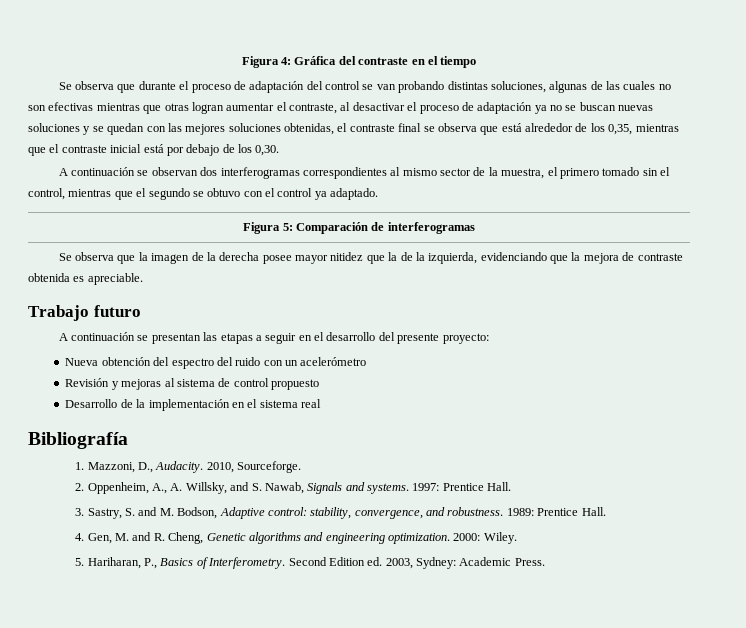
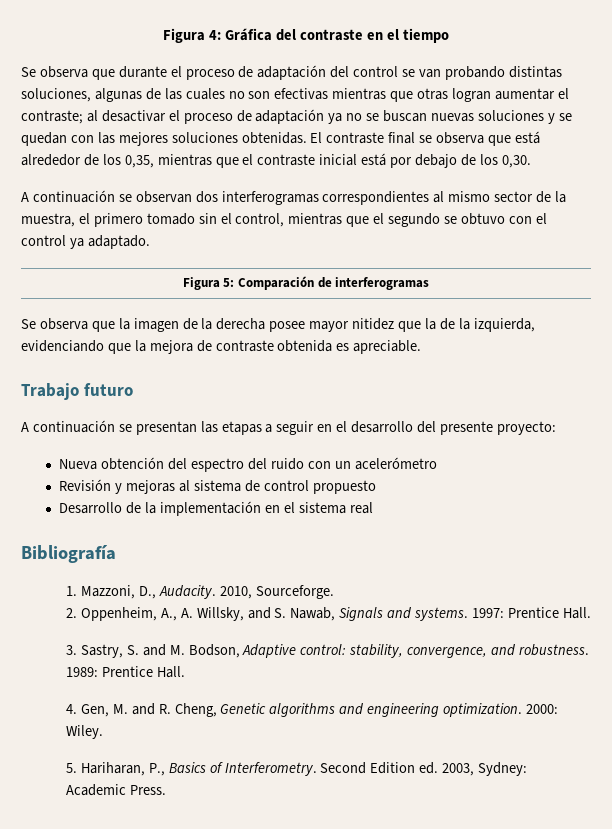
- Se observa que durante el proceso de adaptación del control se van probando distintas soluciones, algunas de las cuales no son efectivas mientras que otras logran aumentar el contraste, al desactivar el proceso de adaptación ya no se buscan nuevas soluciones y se quedan con las mejores soluciones obtenidas, el contraste final se observa que está alrededor de los 0,35, mientras que el contraste inicial está por debajo de los 0,30.
+ Se observa que durante el proceso de adaptación del control se van probando distintas soluciones, algunas de las cuales no son efectivas mientras que otras logran aumentar el contraste; al desactivar el proceso de adaptación ya no se buscan nuevas soluciones y se quedan con las mejores soluciones obtenidas. El contraste final se observa que está alrededor de los 0,35, mientras que el contraste inicial está por debajo de los 0,30.

